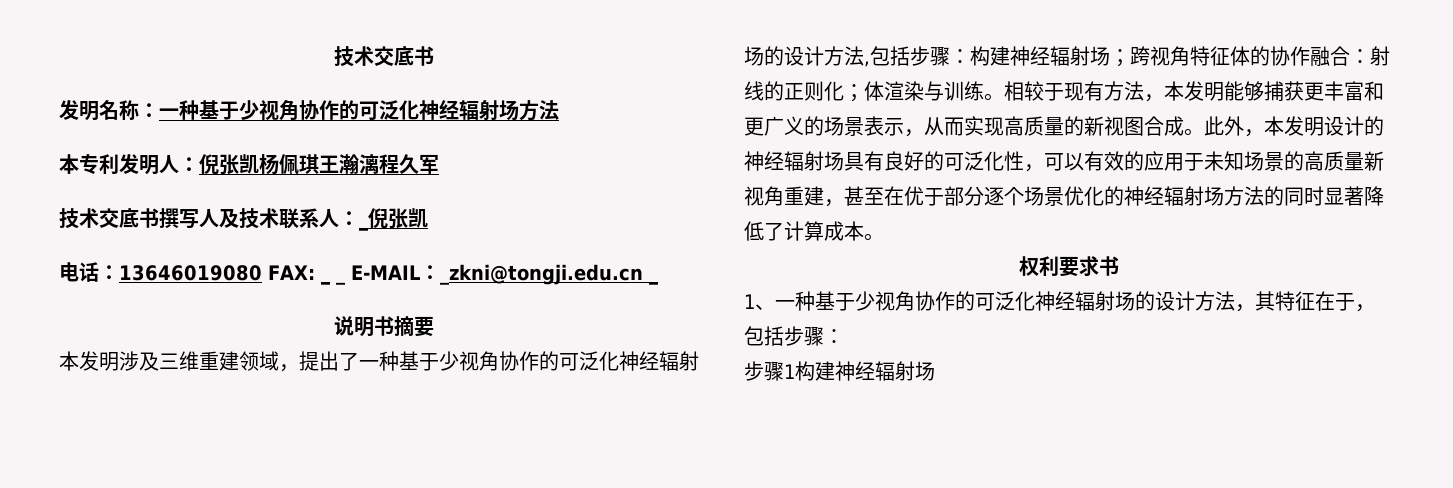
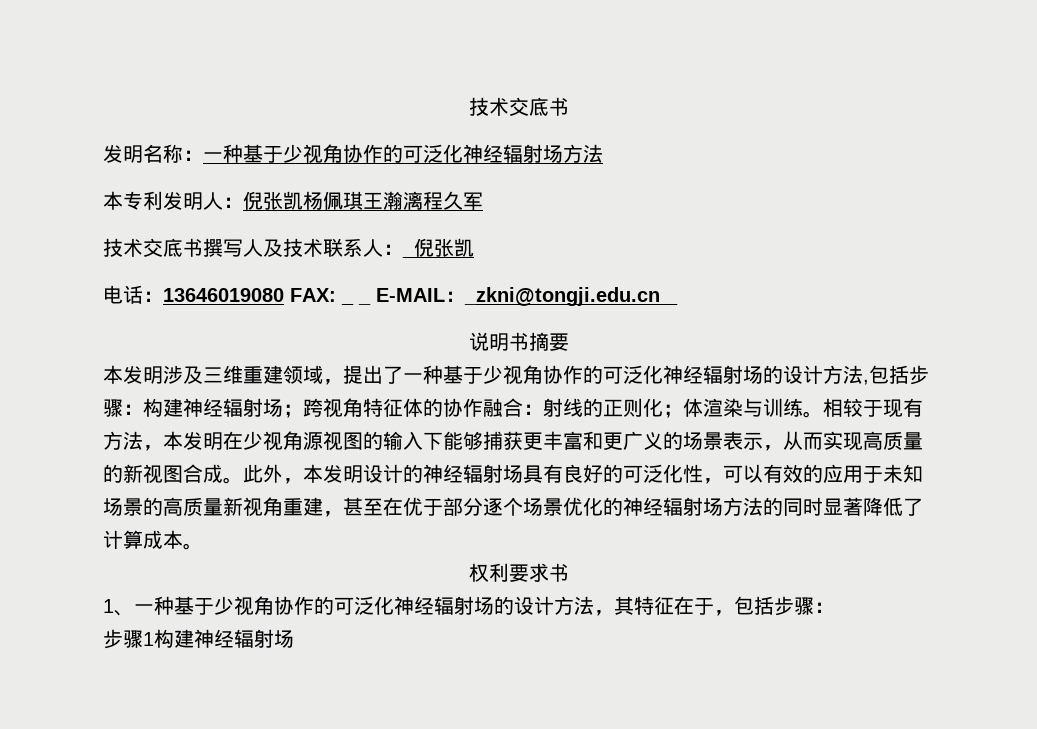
- 相较于现有方法，本发明能够捕获更丰富和更广义的场景表示，从而实现高质量的新视图合成。
+ 相较于现有方法，本发明在少视角源视图的输入下能够捕获更丰富和更广义的场景表示，从而实现高质量的新视图合成。

